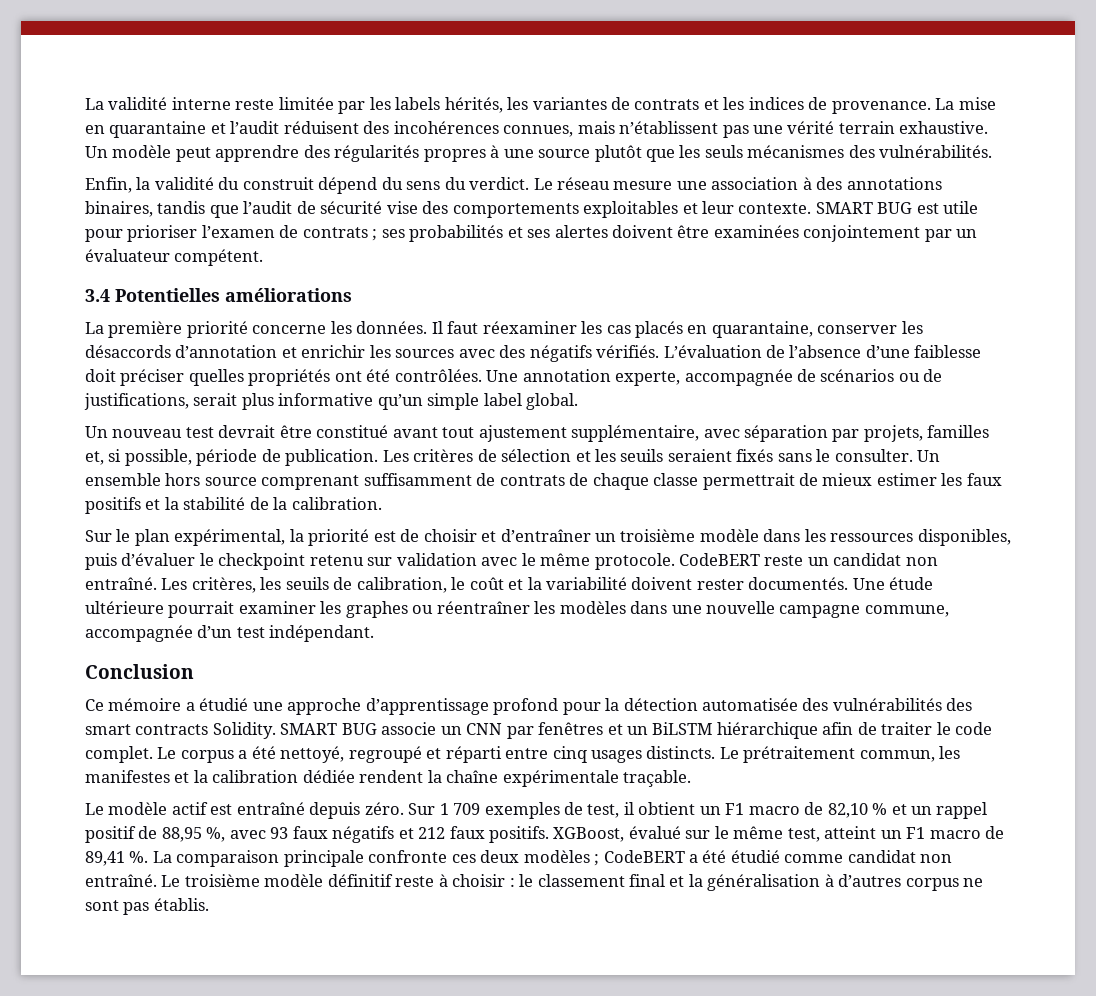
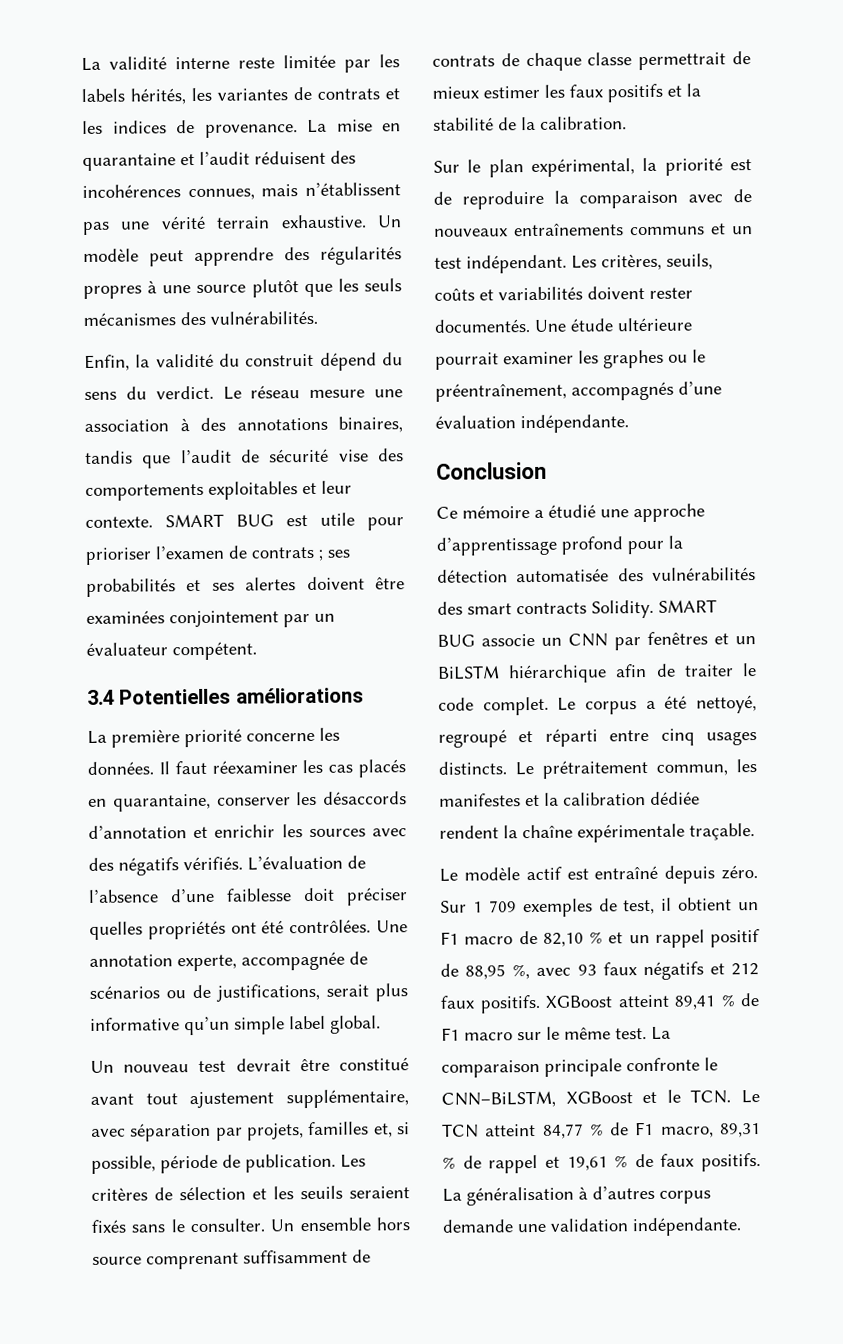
- Sur le plan expérimental, la priorité est de choisir et d’entraîner un troisième modèle dans les ressources disponibles, puis d’évaluer le checkpoint retenu sur validation avec le même protocole. CodeBERT reste un candidat non entraîné. Les critères, les seuils de calibration, le coût et la variabilité doivent rester documentés.
+ Sur le plan expérimental, la priorité est de reproduire la comparaison avec de nouveaux entraînements communs et un test indépendant. Les critères, seuils, coûts et variabilités doivent rester documentés.
- Une étude ultérieure pourrait examiner les graphes ou réentraîner les modèles dans une nouvelle campagne commune, accompagnée d’un test indépendant.
+ Une étude ultérieure pourrait examiner les graphes ou le préentraînement, accompagnés d’une évaluation indépendante.
- XGBoost, évalué sur le même test, atteint un F1 macro de 89,41 %. La comparaison principale confronte ces deux modèles ; CodeBERT a été étudié comme candidat non entraîné. Le troisième modèle définitif reste à choisir : le classement final et la généralisation à d’autres corpus ne sont pas établis.
+ XGBoost atteint 89,41 % de F1 macro sur le même test. La comparaison principale confronte le CNN–BiLSTM, XGBoost et le TCN. Le TCN atteint 84,77 % de F1 macro, 89,31 % de rappel et 19,61 % de faux positifs. La généralisation à d’autres corpus demande une validation indépendante.

